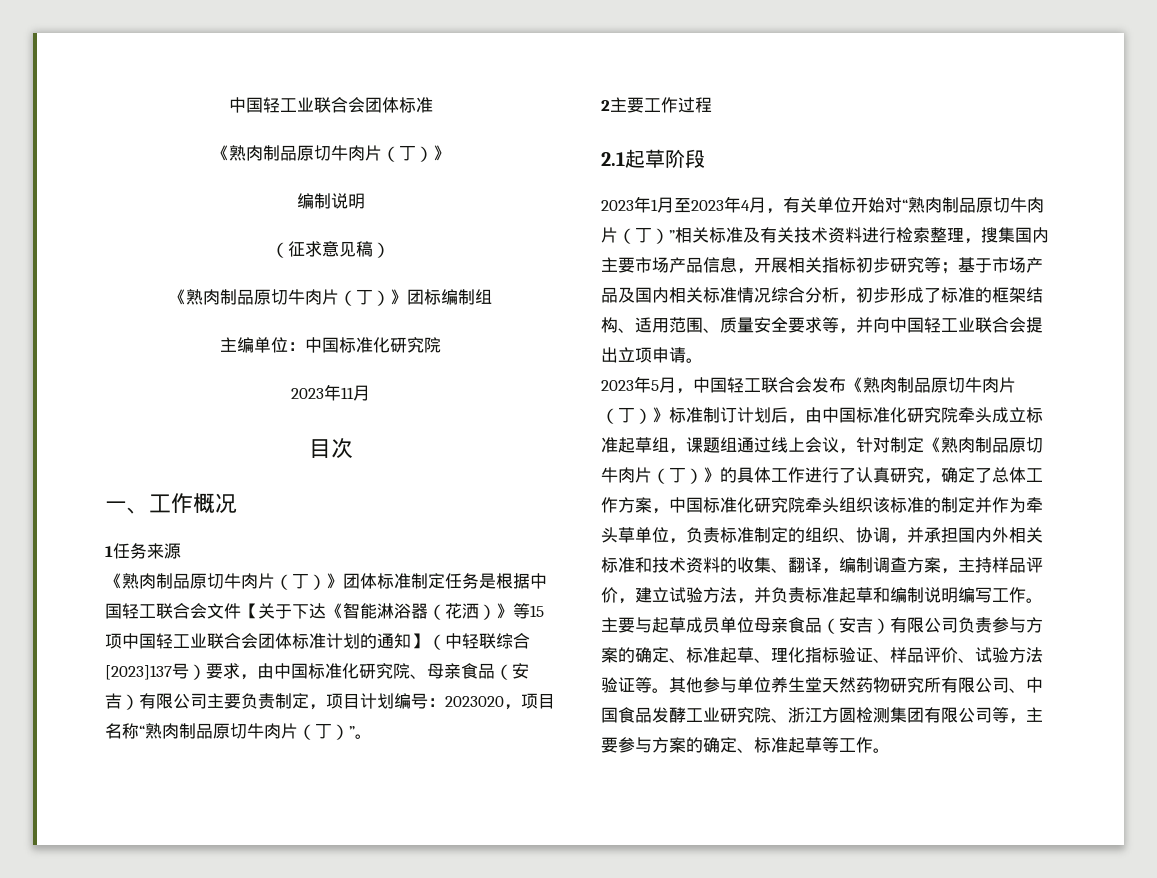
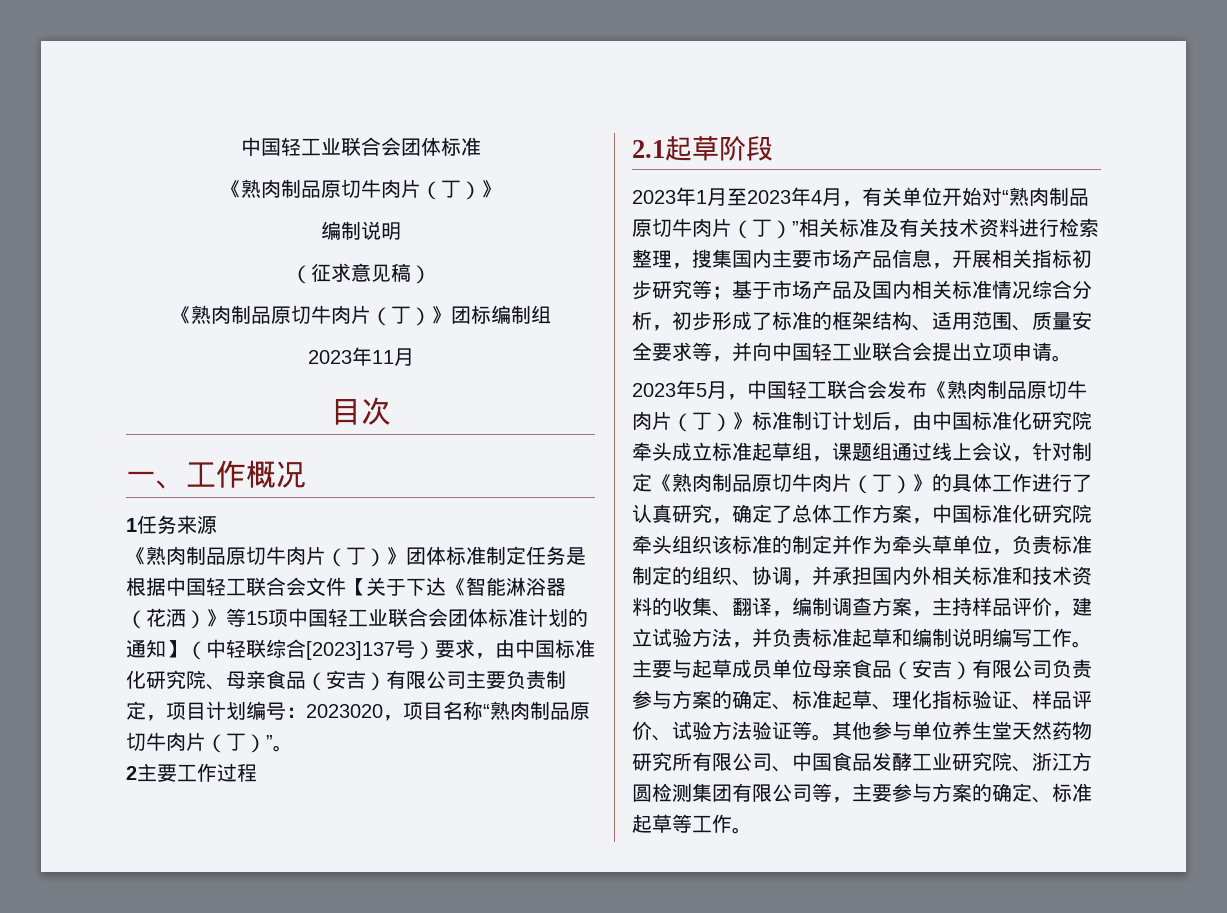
- 主编单位：中国标准化研究院

